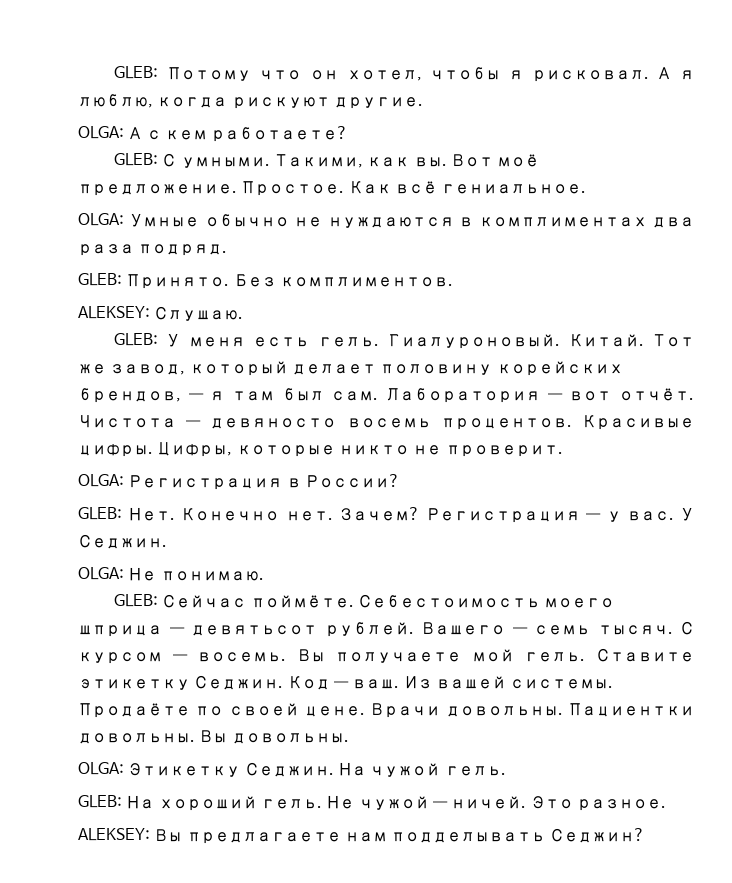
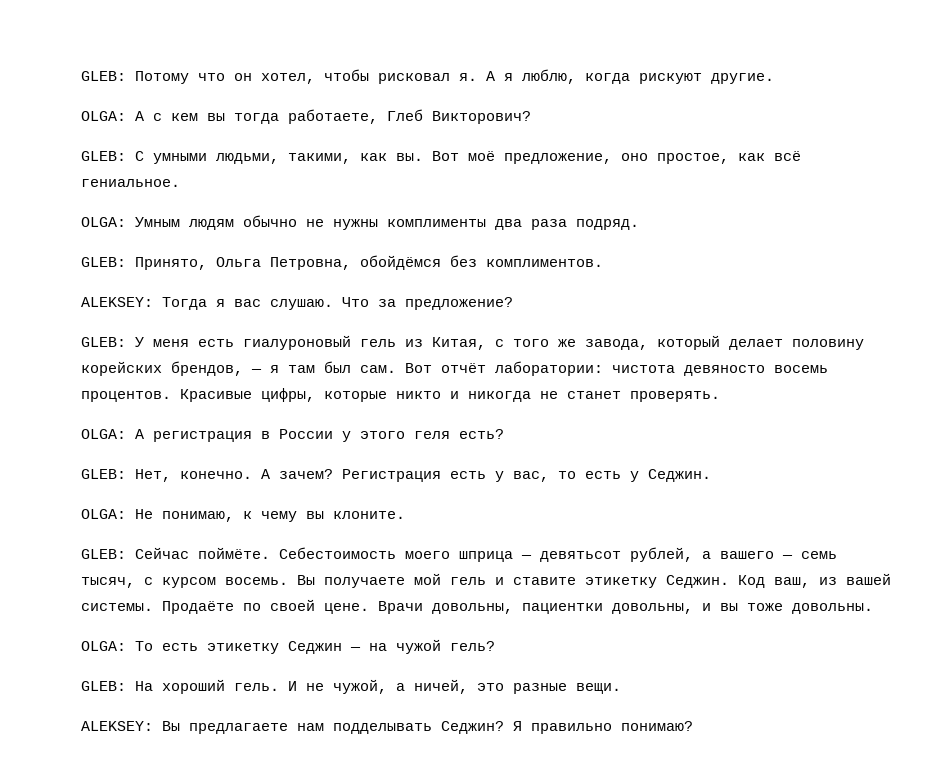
- GLEB: Потому что он хотел, чтобы я рисковал.
+ GLEB: Потому что он хотел, чтобы рисковал я.
- OLGA: А с кем работаете?
+ OLGA: А с кем вы тогда работаете, Глеб Викторович?
- GLEB: С умными. Такими, как вы.
+ GLEB: С умными людьми, такими, как вы.
- Вот моё предложение. Простое. Как всё гениальное.
+ Вот моё предложение, оно простое, как всё гениальное.
- OLGA: Умные обычно не нуждаются в комплиментах два раза подряд.
- GLEB: Принято. Без комплиментов.
- ALEKSEY: Слушаю.
- GLEB: У меня есть гель. Гиалуроновый. Китай. Тот же завод, который делает половину корейских брендов, — я там был сам.
+ OLGA: Умным людям обычно не нужны комплименты два раза подряд.
+ GLEB: Принято, Ольга Петровна, обойдёмся без комплиментов.
+ ALEKSEY: Тогда я вас слушаю. Что за предложение?
+ GLEB: У меня есть гиалуроновый гель из Китая, с того же завода, который делает половину корейских брендов, — я там был сам.
- Лаборатория — вот отчёт. Чистота — девяносто восемь процентов. Красивые цифры. Цифры, которые никто не проверит.
- OLGA: Регистрация в России?
- GLEB: Нет. Конечно нет. Зачем? Регистрация — у вас. У Седжин.
- OLGA: Не понимаю.
+ Вот отчёт лаборатории: чистота девяносто восемь процентов. Красивые цифры, которые никто и никогда не станет проверять.
+ OLGA: А регистрация в России у этого геля есть?
+ GLEB: Нет, конечно. А зачем? Регистрация есть у вас, то есть у Седжин.
+ OLGA: Не понимаю, к чему вы клоните.
- Себестоимость моего шприца — девятьсот рублей. Вашего — семь тысяч. С курсом — восемь. Вы получаете мой гель. Ставите этикетку Седжин. Код — ваш. Из вашей системы.
+ Себестоимость моего шприца — девятьсот рублей, а вашего — семь тысяч, с курсом восемь. Вы получаете мой гель и ставите этикетку Седжин. Код ваш, из вашей системы.
- Врачи довольны. Пациентки довольны. Вы довольны.
- OLGA: Этикетку Седжин. На чужой гель.
- GLEB: На хороший гель. Не чужой — ничей. Это разное.
+ Врачи довольны, пациентки довольны, и вы тоже довольны.
+ OLGA: То есть этикетку Седжин — на чужой гель?
+ GLEB: На хороший гель. И не чужой, а ничей, это разные вещи.
+ Я правильно понимаю?

